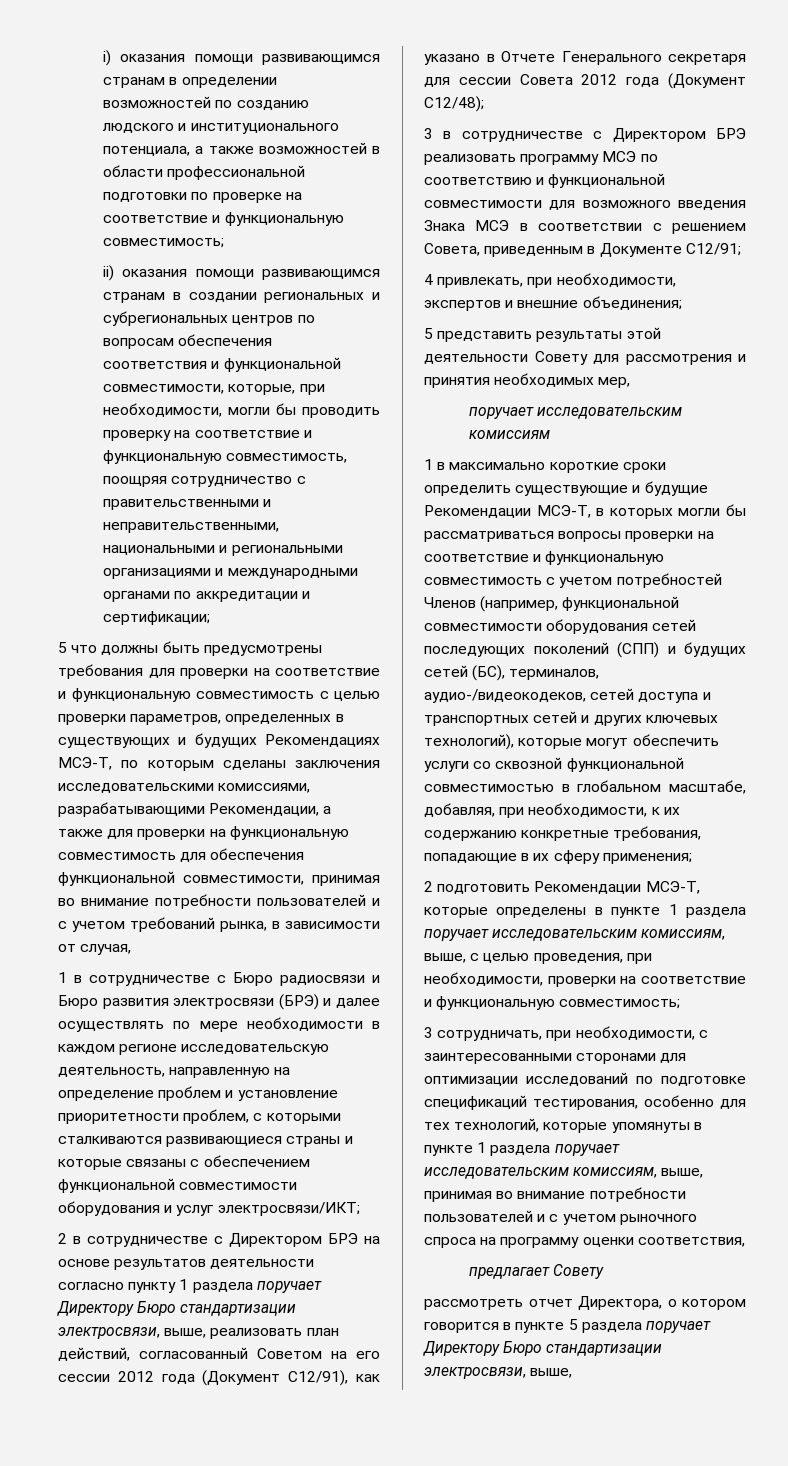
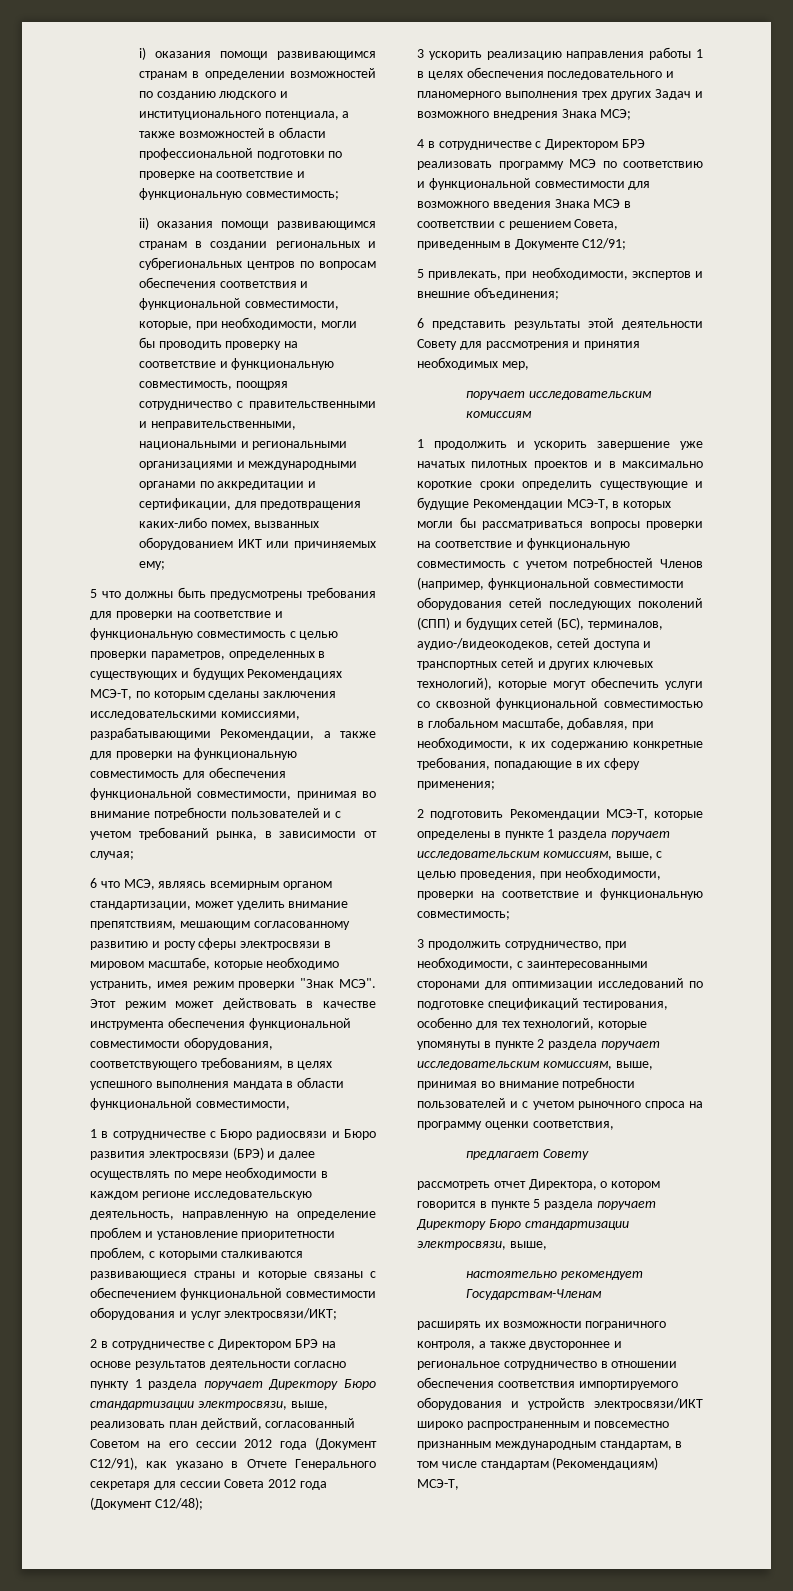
- ii) оказания помощи развивающимся странам в создании региональных и субрегиональных центров по вопросам обеспечения соответствия и функциональной совместимости, которые, при необходимости, могли бы проводить проверку на соответствие и функциональную совместимость, поощряя сотрудничество с правительственными и неправительственными, национальными и региональными организациями и международными органами по аккредитации и сертификации;
+ ii) оказания помощи развивающимся странам в создании региональных и субрегиональных центров по вопросам обеспечения соответствия и функциональной совместимости, которые, при необходимости, могли бы проводить проверку на соответствие и функциональную совместимость, поощряя сотрудничество с правительственными и неправительственными, национальными и региональными организациями и международными органами по аккредитации и сертификации, для предотвращения каких-либо помех, вызванных оборудованием ИКТ или причиняемых ему;
- 5 что должны быть предусмотрены требования для проверки на соответствие и функциональную совместимость с целью проверки параметров, определенных в существующих и будущих Рекомендациях МСЭ-Т, по которым сделаны заключения исследовательскими комиссиями, разрабатывающими Рекомендации, а также для проверки на функциональную совместимость для обеспечения функциональной совместимости, принимая во внимание потребности пользователей и с учетом требований рынка, в зависимости от случая,
+ 5 что должны быть предусмотрены требования для проверки на соответствие и функциональную совместимость с целью проверки параметров, определенных в существующих и будущих Рекомендациях МСЭ-Т, по которым сделаны заключения исследовательскими комиссиями, разрабатывающими Рекомендации, а также для проверки на функциональную совместимость для обеспечения функциональной совместимости, принимая во внимание потребности пользователей и с учетом требований рынка, в зависимости от случая;
+ 6 что МСЭ, являясь всемирным органом стандартизации, может уделить внимание препятствиям, мешающим согласованному развитию и росту сферы электросвязи в мировом масштабе, которые необходимо устранить, имея режим проверки "Знак МСЭ". Этот режим может действовать в качестве инструмента обеспечения функциональной совместимости оборудования, соответствующего требованиям, в целях успешного выполнения мандата в области функциональной совместимости,
- 3 в сотрудничестве с Директором БРЭ реализовать программу МСЭ по соответствию и функциональной совместимости для возможного введения Знака МСЭ в соответствии с решением Совета, приведенным в Документе C12/91;
+ 3 ускорить реализацию направления работы 1 в целях обеспечения последовательного и планомерного выполнения трех других Задач и возможного внедрения Знака МСЭ;
+ 4 в сотрудничестве с Директором БРЭ реализовать программу МСЭ по соответствию и функциональной совместимости для возможного введения Знака МСЭ в соответствии с решением Совета, приведенным в Документе C12/91;
- 4 привлекать, при необходимости, экспертов и внешние объединения;
+ 5 привлекать, при необходимости, экспертов и внешние объединения;
- 5 представить результаты этой деятельности Совету для рассмотрения и принятия необходимых мер,
+ 6 представить результаты этой деятельности Совету для рассмотрения и принятия необходимых мер,
- 1 в максимально короткие сроки определить существующие и будущие Рекомендации МСЭ-Т, в которых могли бы рассматриваться вопросы проверки на соответствие и функциональную совместимость с учетом потребностей Членов (например, функциональной совместимости оборудования сетей последующих поколений (СПП) и будущих сетей (БС), терминалов, аудио-/видеокодеков, сетей доступа и транспортных сетей и других ключевых технологий), которые могут обеспечить услуги со сквозной функциональной совместимостью в глобальном масштабе, добавляя, при необходимости, к их содержанию конкретные требования, попадающие в их сферу применения;
+ 1 продолжить и ускорить завершение уже начатых пилотных проектов и в максимально короткие сроки определить существующие и будущие Рекомендации МСЭ-Т, в которых могли бы рассматриваться вопросы проверки на соответствие и функциональную совместимость с учетом потребностей Членов (например, функциональной совместимости оборудования сетей последующих поколений (СПП) и будущих сетей (БС), терминалов, аудио-/видеокодеков, сетей доступа и транспортных сетей и других ключевых технологий), которые могут обеспечить услуги со сквозной функциональной совместимостью в глобальном масштабе, добавляя, при необходимости, к их содержанию конкретные требования, попадающие в их сферу применения;
- 3 сотрудничать, при необходимости, с заинтересованными сторонами для оптимизации исследований по подготовке спецификаций тестирования, особенно для тех технологий, которые упомянуты в пункте 1 раздела поручает исследовательским комиссиям, выше, принимая во внимание потребности пользователей и с учетом рыночного спроса на программу оценки соответствия,
+ 3 продолжить сотрудничество, при необходимости, с заинтересованными сторонами для оптимизации исследований по подготовке спецификаций тестирования, особенно для тех технологий, которые упомянуты в пункте 2 раздела поручает исследовательским комиссиям, выше, принимая во внимание потребности пользователей и с учетом рыночного спроса на программу оценки соответствия,
+ настоятельно рекомендует Государствам-Членам
+ расширять их возможности пограничного контроля, а также двустороннее и региональное сотрудничество в отношении обеспечения соответствия импортируемого оборудования и устройств электросвязи/ИКТ широко распространенным и повсеместно признанным международным стандартам, в том числе стандартам (Рекомендациям) МСЭ-Т,

